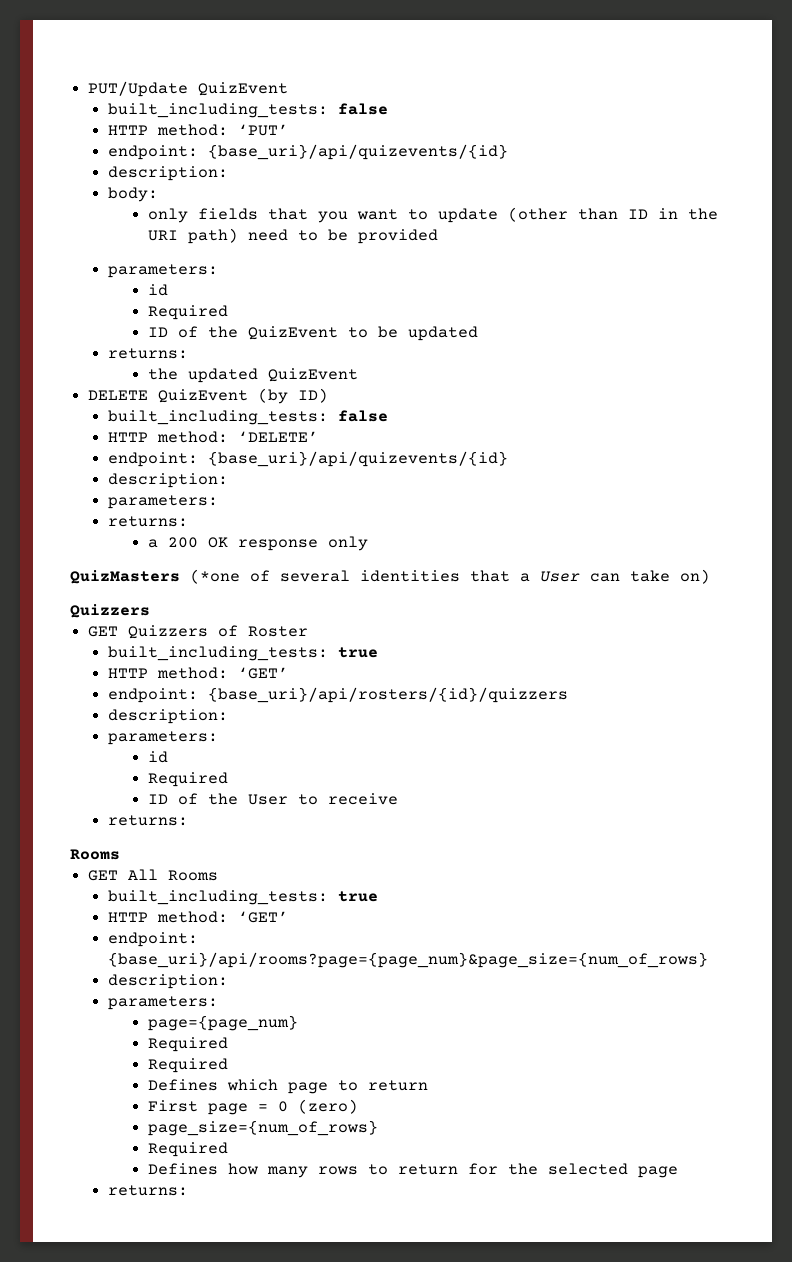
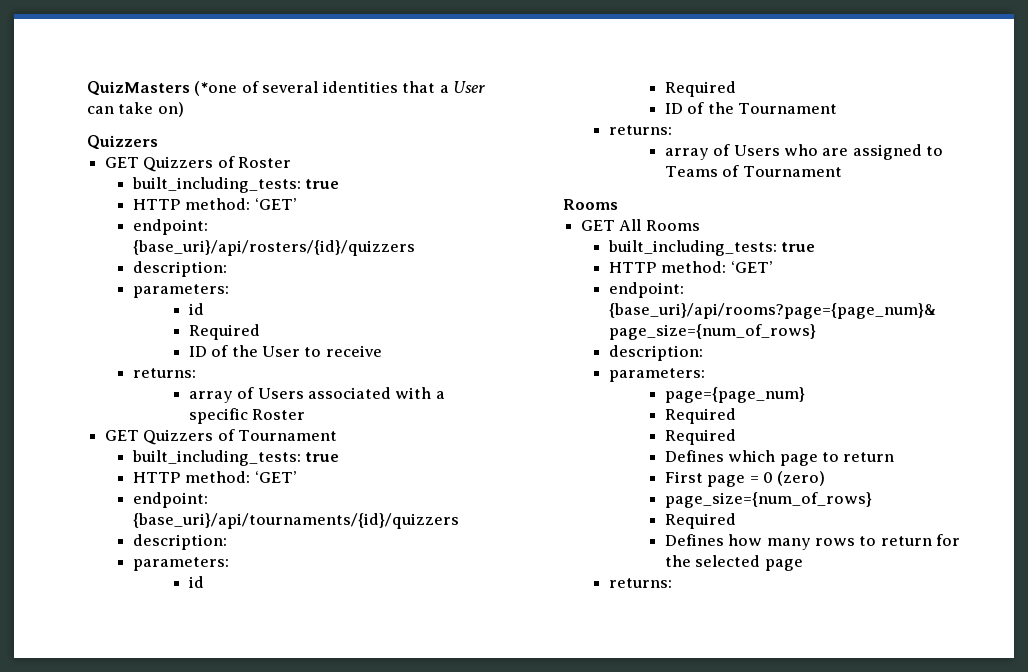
- PUT/Update QuizEvent
- built_including_tests: false
- HTTP method: ‘PUT’
- endpoint: {base_uri}/api/quizevents/{id}
- description:
- body:
- only fields that you want to update (other than ID in the URI path) need to be provided
- parameters:
- id
- Required
- ID of the QuizEvent to be updated
- returns:
- the updated QuizEvent
- DELETE QuizEvent (by ID)
- built_including_tests: false
- HTTP method: ‘DELETE’
- endpoint: {base_uri}/api/quizevents/{id}
- description:
- parameters:
- returns:
- a 200 OK response only
+ array of Users associated with a specific Roster
+ GET Quizzers of Tournament
+ built_including_tests: true
+ HTTP method: ‘GET’
+ endpoint: {base_uri}/api/tournaments/{id}/quizzers
+ description:
+ parameters:
+ id
+ Required
+ ID of the Tournament
+ returns:
+ array of Users who are assigned to Teams of Tournament

